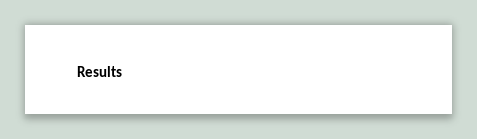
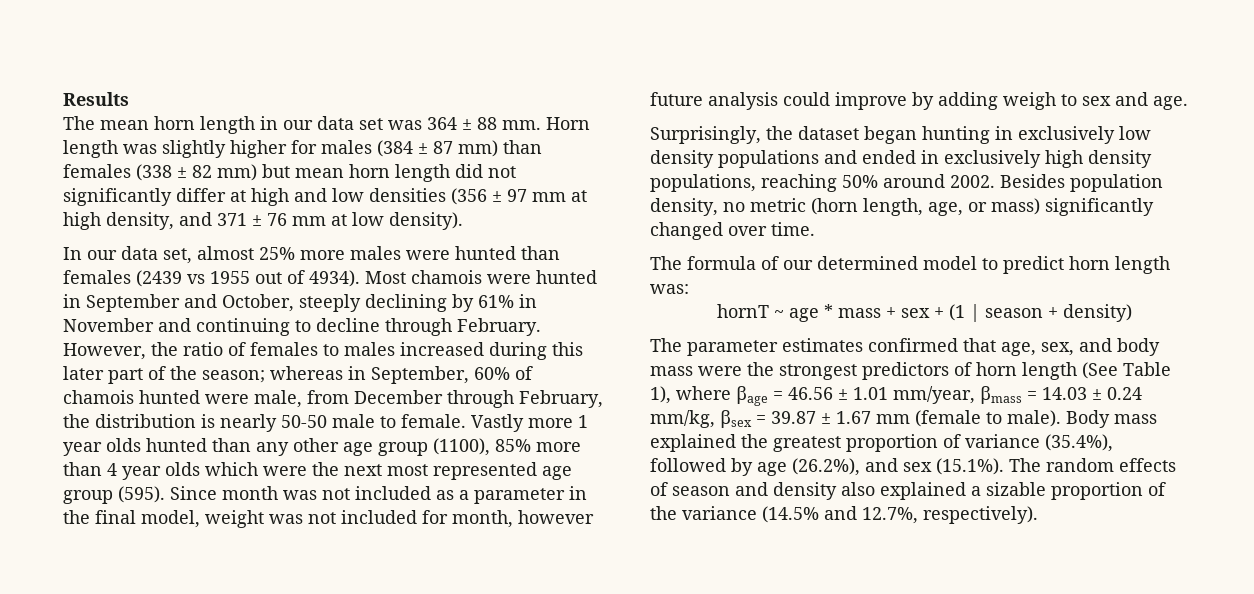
+ The mean horn length in our data set was 364 ± 88 mm. Horn length was slightly higher for males (384 ± 87 mm) than females (338 ± 82 mm) but mean horn length did not significantly differ at high and low densities (356 ± 97 mm at high density, and 371 ± 76 mm at low density).
+ In our data set, almost 25% more males were hunted than females (2439 vs 1955 out of 4934). Most chamois were hunted in September and October, steeply declining by 61% in November and continuing to decline through February. However, the ratio of females to males increased during this later part of the season; whereas in September, 60% of chamois hunted were male, from December through February, the distribution is nearly 50-50 male to female. Vastly more 1 year olds hunted than any other age group (1100), 85% more than 4 year olds which were the next most represented age group (595). Since month was not included as a parameter in the final model, weight was not included for month, however future analysis could improve by adding weigh to sex and age.
+ Surprisingly, the dataset began hunting in exclusively low density populations and ended in exclusively high density populations, reaching 50% around 2002. Besides population density, no metric (horn length, age, or mass) significantly changed over time.
+ The formula of our determined model to predict horn length was:
+ hornT ~ age * mass + sex + (1 | season + density)
+ The parameter estimates confirmed that age, sex, and body mass were the strongest predictors of horn length (See Table 1), where βage = 46.56 ± 1.01 mm/year, βmass = 14.03 ± 0.24 mm/kg, βsex = 39.87 ± 1.67 mm (female to male). Body mass explained the greatest proportion of variance (35.4%), followed by age (26.2%), and sex (15.1%). The random effects of season and density also explained a sizable proportion of the variance (14.5% and 12.7%, respectively).

